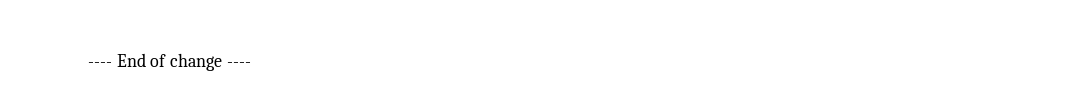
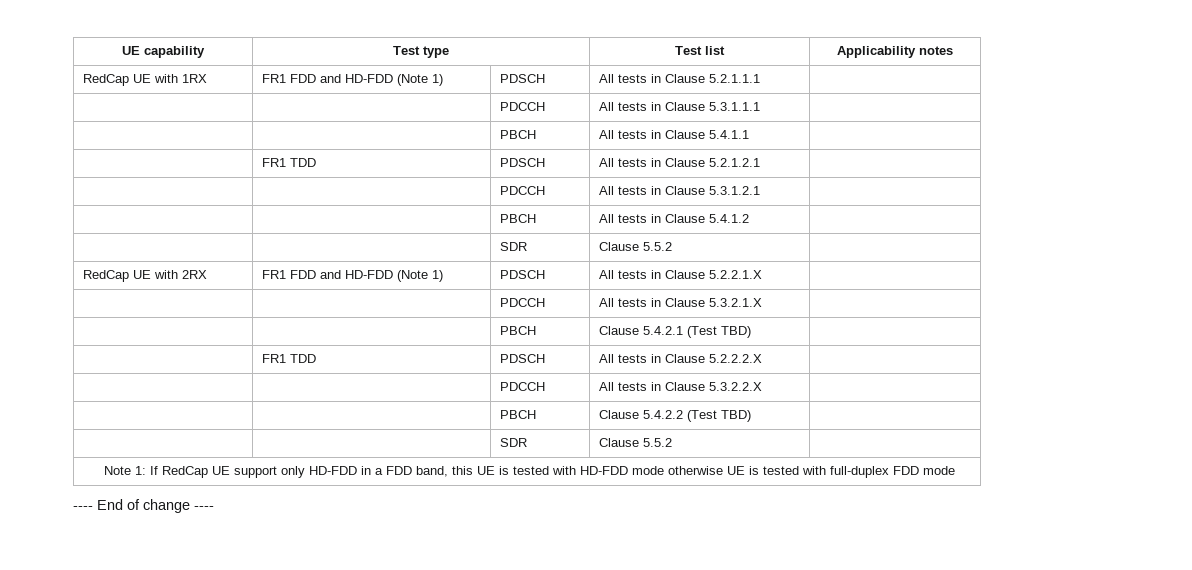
+ UE capability | Test type | Test list | Applicability notes
+ RedCap UE with 1RX | FR1 FDD and HD-FDD (Note 1) | PDSCH | All tests in Clause 5.2.1.1.1 |
+ | | PDCCH | All tests in Clause 5.3.1.1.1 |
+ | | PBCH | All tests in Clause 5.4.1.1 |
+ | FR1 TDD | PDSCH | All tests in Clause 5.2.1.2.1 |
+ | | PDCCH | All tests in Clause 5.3.1.2.1 |
+ | | PBCH | All tests in Clause 5.4.1.2 |
+ | | SDR | Clause 5.5.2 |
+ RedCap UE with 2RX | FR1 FDD and HD-FDD (Note 1) | PDSCH | All tests in Clause 5.2.2.1.X |
+ | | PDCCH | All tests in Clause 5.3.2.1.X |
+ | | PBCH | Clause 5.4.2.1 (Test TBD) |
+ | FR1 TDD | PDSCH | All tests in Clause 5.2.2.2.X |
+ | | PDCCH | All tests in Clause 5.3.2.2.X |
+ | | PBCH | Clause 5.4.2.2 (Test TBD) |
+ | | SDR | Clause 5.5.2 |
+ Note 1: If RedCap UE support only HD-FDD in a FDD band, this UE is tested with HD-FDD mode otherwise UE is tested with full-duplex FDD mode

